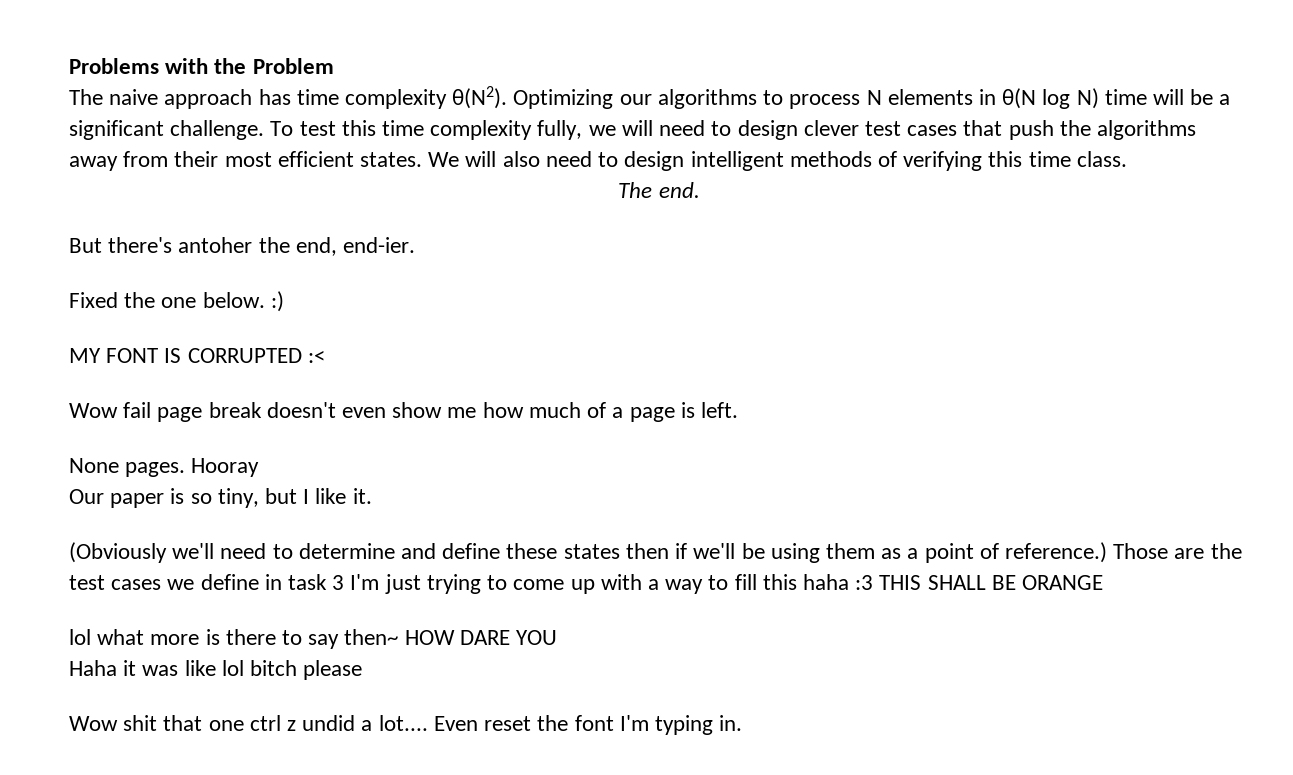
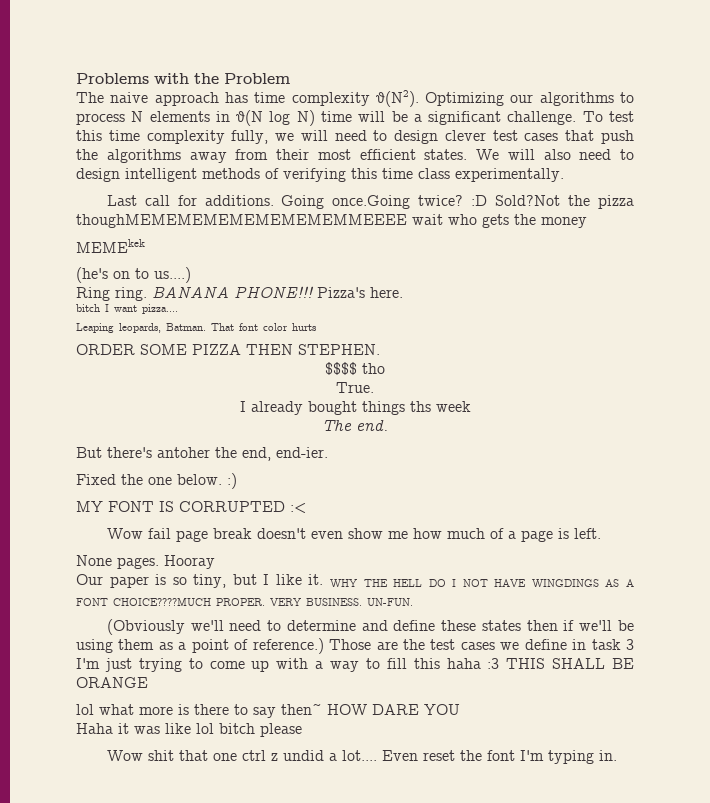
- We will also need to design intelligent methods of verifying this time class.
+ We will also need to design intelligent methods of verifying this time class experimentally.
+ Last call for additions. Going once.Going twice? :D Sold?Not the pizza thoughMEMEMEMEMEMEMEMEMMEEEE wait who gets the money
+ MEMEkek
+ (he's on to us....)
+ Ring ring. BANANA PHONE!!! Pizza's here.
+ bitch I want pizza....
+ Leaping leopards, Batman. That font color hurts
+ ORDER SOME PIZZA THEN STEPHEN.
+ $$$$ tho
+ True.
+ I already bought things ths week
+ WHY THE HELL DO I NOT HAVE WINGDINGS AS A FONT CHOICE????MUCH PROPER. VERY BUSINESS. UN-FUN.

